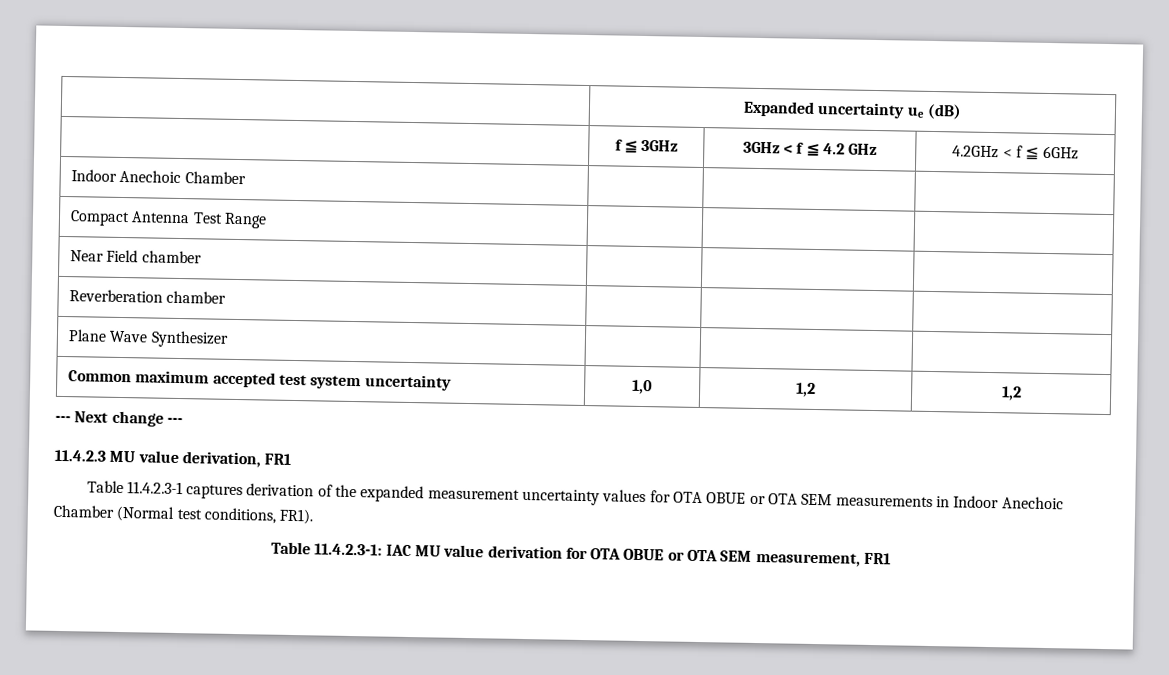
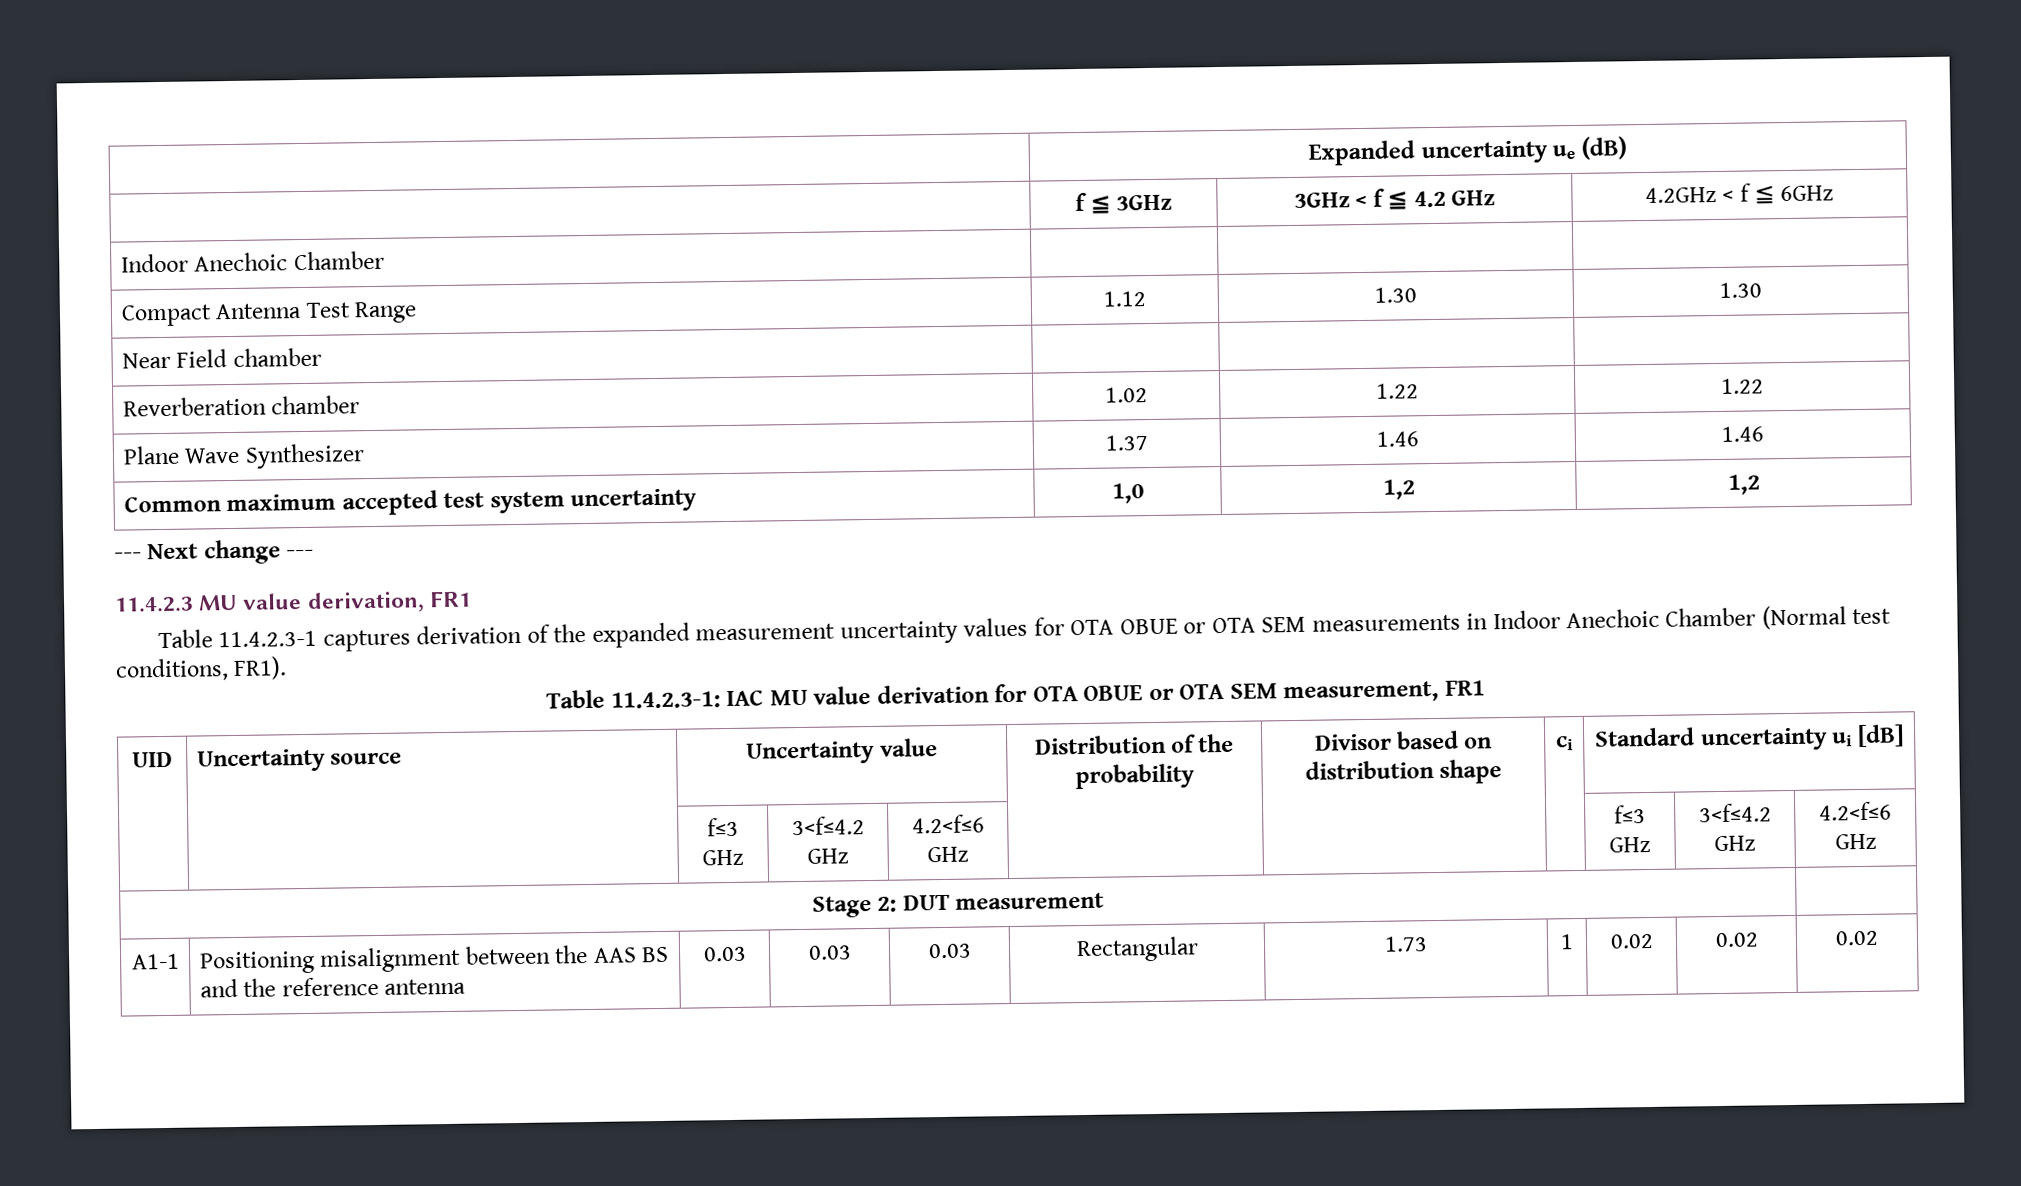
- Compact Antenna Test Range | | |
+ Compact Antenna Test Range | 1.12 | 1.30 | 1.30
- Reverberation chamber | | |
+ Reverberation chamber | 1.02 | 1.22 | 1.22
- Plane Wave Synthesizer | | |
+ Plane Wave Synthesizer | 1.37 | 1.46 | 1.46
+ UID | Uncertainty source | Uncertainty value | Distribution of the probability | Divisor based on distribution shape | ci | Standard uncertainty ui [dB]
+ | | f≤3 GHz | 3<f≤4.2 GHz | 4.2<f≤6 GHz | | | | f≤3 GHz | 3<f≤4.2 GHz | 4.2<f≤6 GHz
+ Stage 2: DUT measurement |
+ A1-1 | Positioning misalignment between the AAS BS and the reference antenna | 0.03 | 0.03 | 0.03 | Rectangular | 1.73 | 1 | 0.02 | 0.02 | 0.02

